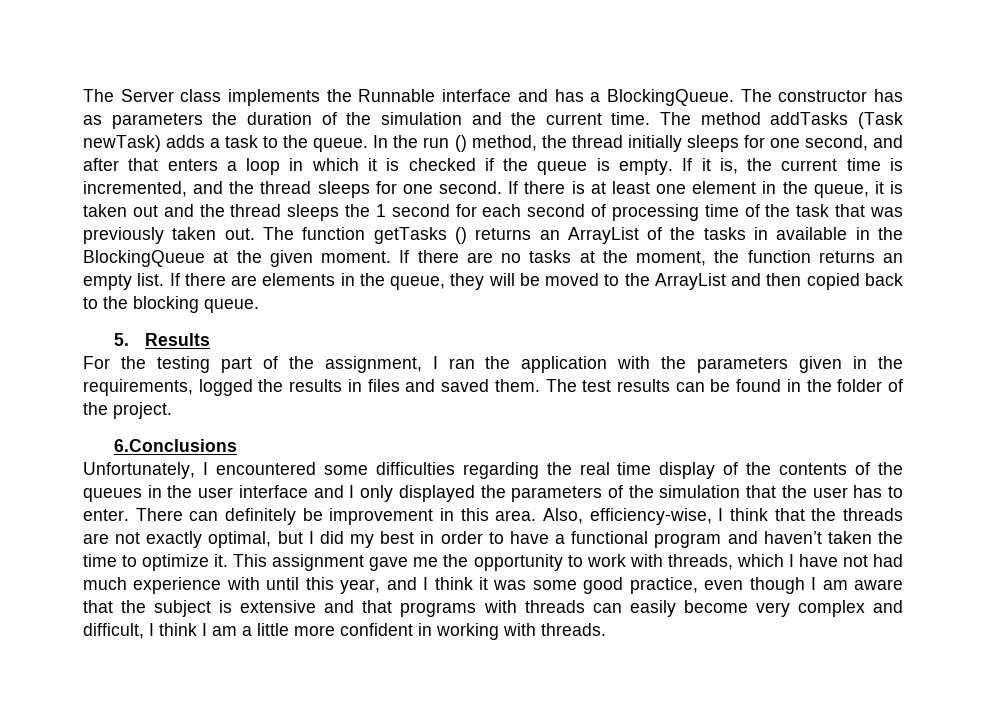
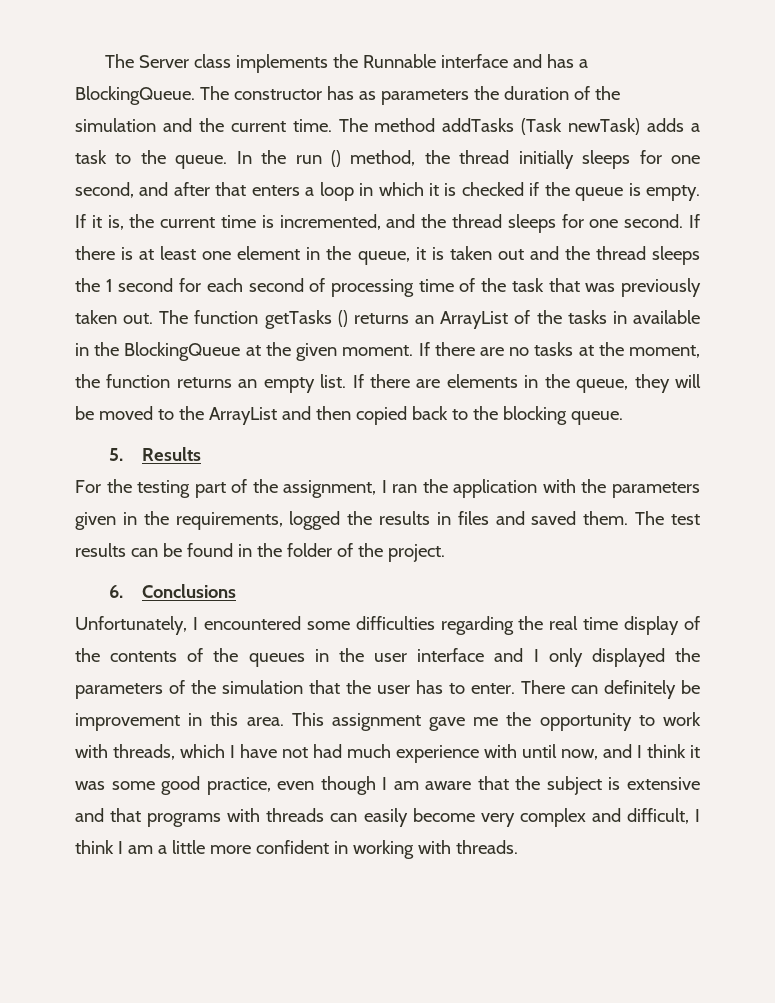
- 6.Conclusions
+ 6. Conclusions
- Also, efficiency-wise, I think that the threads are not exactly optimal, but I did my best in order to have a functional program and haven’t taken the time to optimize it.
- This assignment gave me the opportunity to work with threads, which I have not had much experience with until this year, and I think it was some good practice, even though I am aware that the subject is extensive and that programs with threads can easily become very complex and difficult, I think I am a little more confident in working with threads.
+ This assignment gave me the opportunity to work with threads, which I have not had much experience with until now, and I think it was some good practice, even though I am aware that the subject is extensive and that programs with threads can easily become very complex and difficult, I think I am a little more confident in working with threads.

